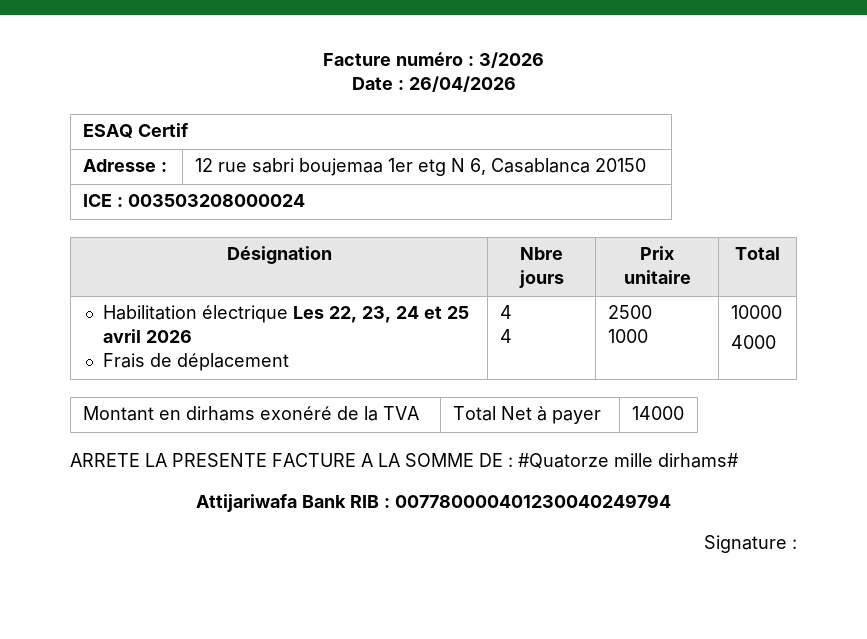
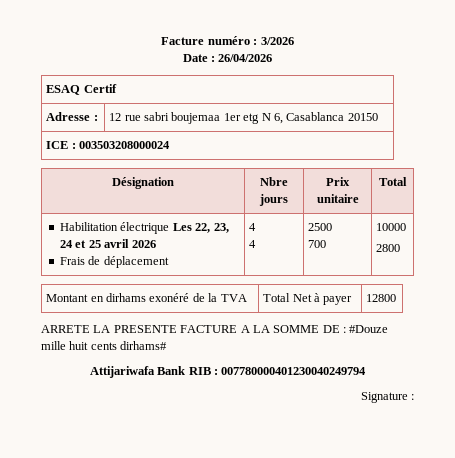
  Habilitation électrique Les 22, 23, 24 et 25 avril 2026
  Frais de déplacement | 4
  4 | 2500
- 1000 | 10000
- 4000
+ 700 | 10000
+ 2800
- Montant en dirhams exonéré de la TVA | Total Net à payer | 14000
+ Montant en dirhams exonéré de la TVA | Total Net à payer | 12800
- ARRETE LA PRESENTE FACTURE A LA SOMME DE : #Quatorze mille dirhams#
+ ARRETE LA PRESENTE FACTURE A LA SOMME DE : #Douze mille huit cents dirhams#

